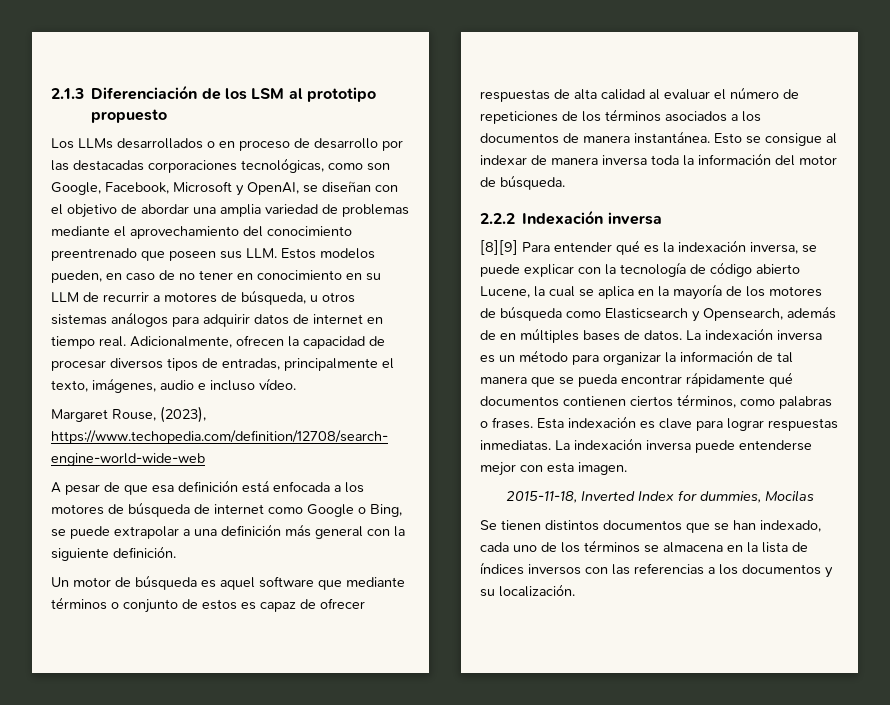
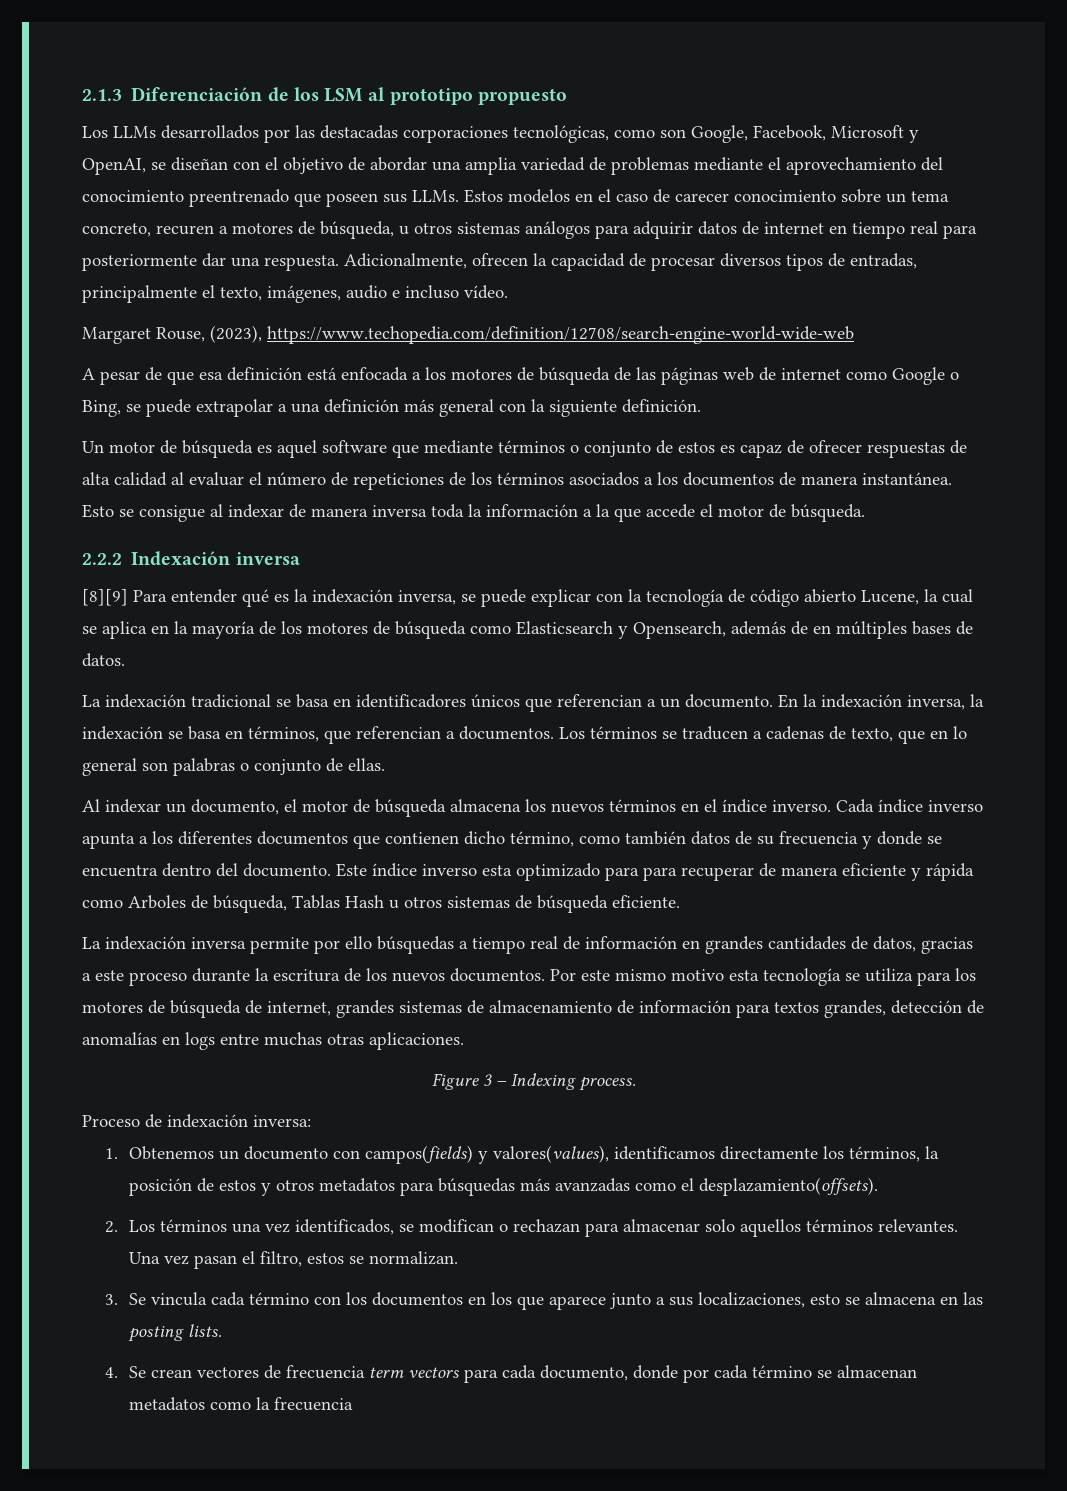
- Los LLMs desarrollados o en proceso de desarrollo por las destacadas corporaciones tecnológicas, como son Google, Facebook, Microsoft y OpenAI, se diseñan con el objetivo de abordar una amplia variedad de problemas mediante el aprovechamiento del conocimiento preentrenado que poseen sus LLM. Estos modelos pueden, en caso de no tener en conocimiento en su LLM de recurrir a motores de búsqueda, u otros sistemas análogos para adquirir datos de internet en tiempo real.
+ Los LLMs desarrollados por las destacadas corporaciones tecnológicas, como son Google, Facebook, Microsoft y OpenAI, se diseñan con el objetivo de abordar una amplia variedad de problemas mediante el aprovechamiento del conocimiento preentrenado que poseen sus LLMs. Estos modelos en el caso de carecer conocimiento sobre un tema concreto, recuren a motores de búsqueda, u otros sistemas análogos para adquirir datos de internet en tiempo real para posteriormente dar una respuesta.
- A pesar de que esa definición está enfocada a los motores de búsqueda de internet como Google o Bing, se puede extrapolar a una definición más general con la siguiente definición.
+ A pesar de que esa definición está enfocada a los motores de búsqueda de las páginas web de internet como Google o Bing, se puede extrapolar a una definición más general con la siguiente definición.
- Esto se consigue al indexar de manera inversa toda la información del motor de búsqueda.
+ Esto se consigue al indexar de manera inversa toda la información a la que accede el motor de búsqueda.
- [8][9] Para entender qué es la indexación inversa, se puede explicar con la tecnología de código abierto Lucene, la cual se aplica en la mayoría de los motores de búsqueda como Elasticsearch y Opensearch, además de en múltiples bases de datos. La indexación inversa es un método para organizar la información de tal manera que se pueda encontrar rápidamente qué documentos contienen ciertos términos, como palabras o frases. Esta indexación es clave para lograr respuestas inmediatas. La indexación inversa puede entenderse mejor con esta imagen.
- 2015-11-18, Inverted Index for dummies, Mocilas
- Se tienen distintos documentos que se han indexado, cada uno de los términos se almacena en la lista de índices inversos con las referencias a los documentos y su localización.
+ [8][9] Para entender qué es la indexación inversa, se puede explicar con la tecnología de código abierto Lucene, la cual se aplica en la mayoría de los motores de búsqueda como Elasticsearch y Opensearch, además de en múltiples bases de datos.
+ La indexación tradicional se basa en identificadores únicos que referencian a un documento. En la indexación inversa, la indexación se basa en términos, que referencian a documentos. Los términos se traducen a cadenas de texto, que en lo general son palabras o conjunto de ellas.
+ Al indexar un documento, el motor de búsqueda almacena los nuevos términos en el índice inverso. Cada índice inverso apunta a los diferentes documentos que contienen dicho término, como también datos de su frecuencia y donde se encuentra dentro del documento. Este índice inverso esta optimizado para para recuperar de manera eficiente y rápida como Arboles de búsqueda, Tablas Hash u otros sistemas de búsqueda eficiente.
+ La indexación inversa permite por ello búsquedas a tiempo real de información en grandes cantidades de datos, gracias a este proceso durante la escritura de los nuevos documentos. Por este mismo motivo esta tecnología se utiliza para los motores de búsqueda de internet, grandes sistemas de almacenamiento de información para textos grandes, detección de anomalías en logs entre muchas otras aplicaciones.
+ Figure 3 – Indexing process.
+ Proceso de indexación inversa:
+ 1. Obtenemos un documento con campos(fields) y valores(values), identificamos directamente los términos, la posición de estos y otros metadatos para búsquedas más avanzadas como el desplazamiento(offsets).
+ 2. Los términos una vez identificados, se modifican o rechazan para almacenar solo aquellos términos relevantes. Una vez pasan el filtro, estos se normalizan.
+ 3. Se vincula cada término con los documentos en los que aparece junto a sus localizaciones, esto se almacena en las posting lists.
+ 4. Se crean vectores de frecuencia term vectors para cada documento, donde por cada término se almacenan metadatos como la frecuencia

